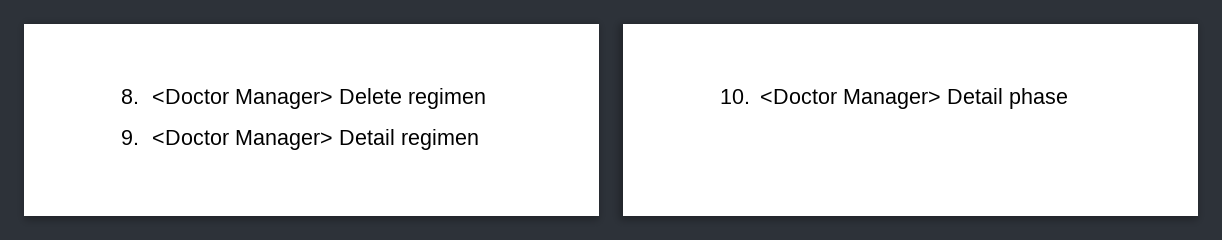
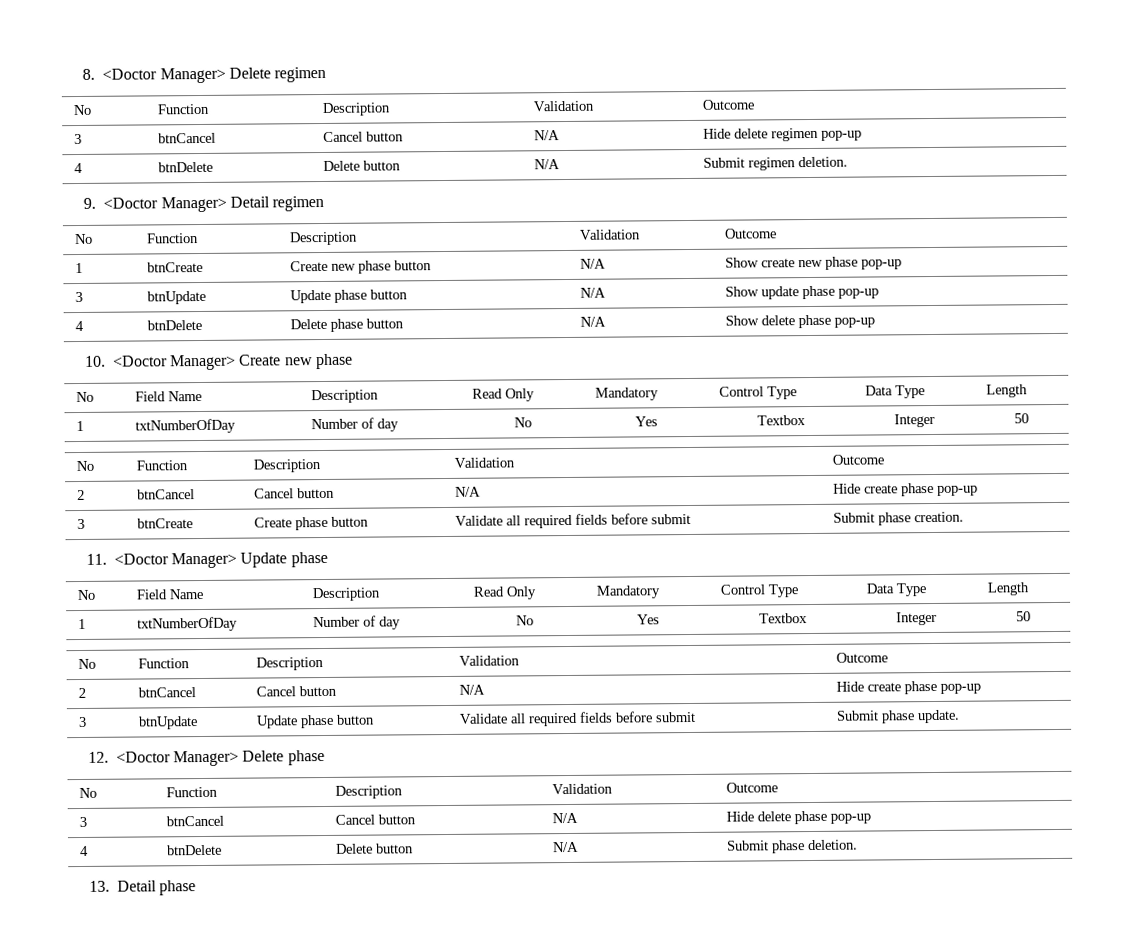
  8. <Doctor Manager> Delete regimen
+ No | Function | Description | Validation | Outcome
+ 3 | btnCancel | Cancel button | N/A | Hide delete regimen pop-up
+ 4 | btnDelete | Delete button | N/A | Submit regimen deletion.
  9. <Doctor Manager> Detail regimen
- 10. <Doctor Manager> Detail phase
+ No | Function | Description | Validation | Outcome
+ 1 | btnCreate | Create new phase button | N/A | Show create new phase pop-up
+ 3 | btnUpdate | Update phase button | N/A | Show update phase pop-up
+ 4 | btnDelete | Delete phase button | N/A | Show delete phase pop-up
+ 10. <Doctor Manager> Create new phase
+ No | Field Name | Description | Read Only | Mandatory | Control Type | Data Type | Length
+ 1 | txtNumberOfDay | Number of day | No | Yes | Textbox | Integer | 50
+ No | Function | Description | Validation | Outcome
+ 2 | btnCancel | Cancel button | N/A | Hide create phase pop-up
+ 3 | btnCreate | Create phase button | Validate all required fields before submit | Submit phase creation.
+ 11. <Doctor Manager> Update phase
+ No | Field Name | Description | Read Only | Mandatory | Control Type | Data Type | Length
+ 1 | txtNumberOfDay | Number of day | No | Yes | Textbox | Integer | 50
+ No | Function | Description | Validation | Outcome
+ 2 | btnCancel | Cancel button | N/A | Hide create phase pop-up
+ 3 | btnUpdate | Update phase button | Validate all required fields before submit | Submit phase update.
+ 12. <Doctor Manager> Delete phase
+ No | Function | Description | Validation | Outcome
+ 3 | btnCancel | Cancel button | N/A | Hide delete phase pop-up
+ 4 | btnDelete | Delete button | N/A | Submit phase deletion.
+ 13. Detail phase

